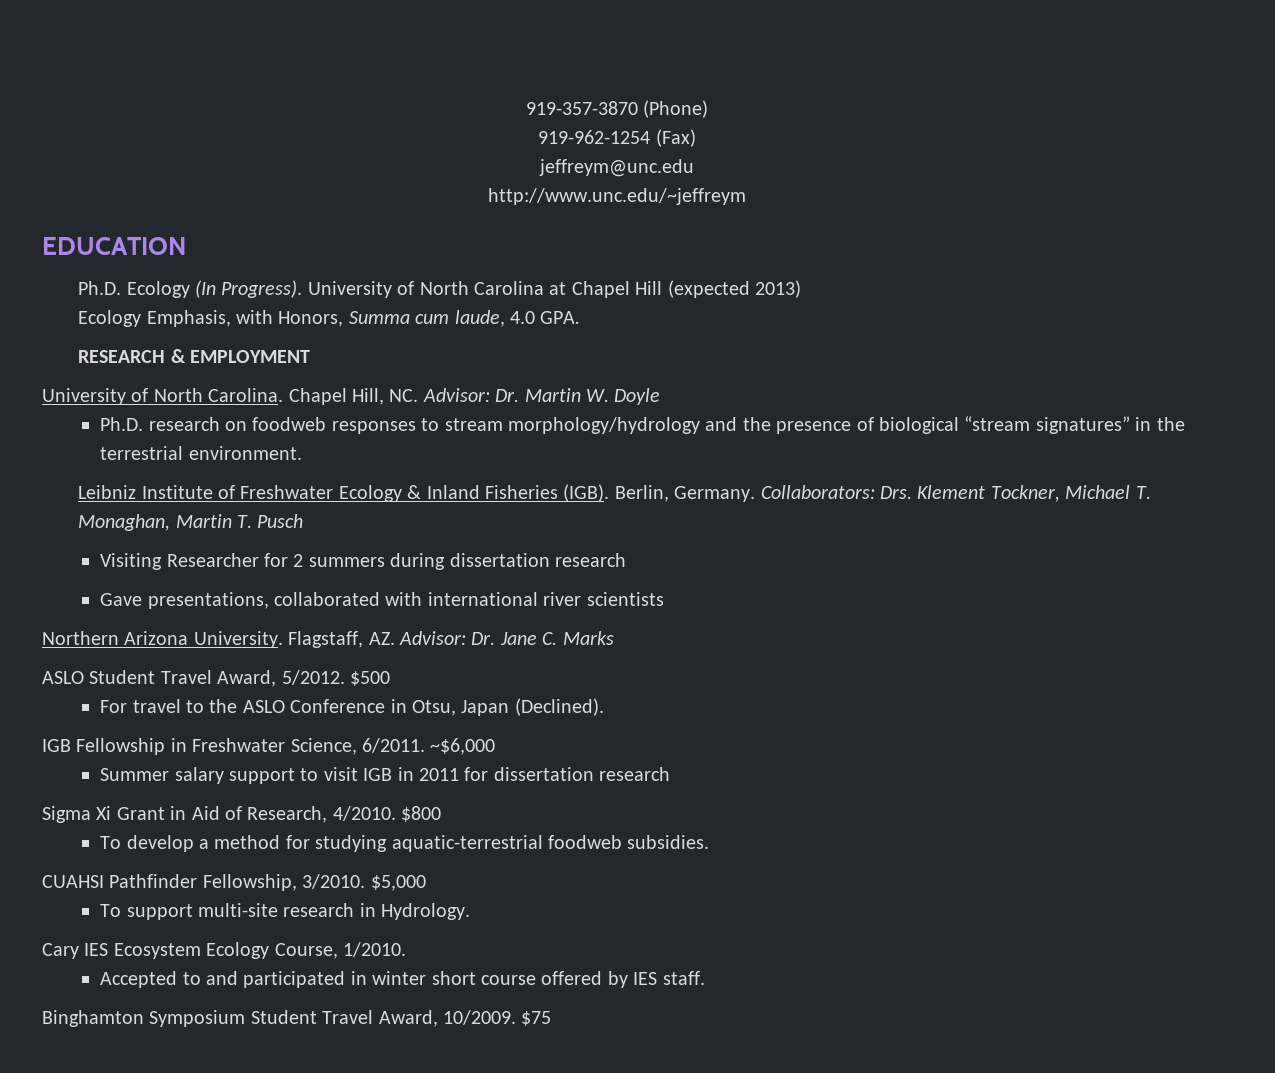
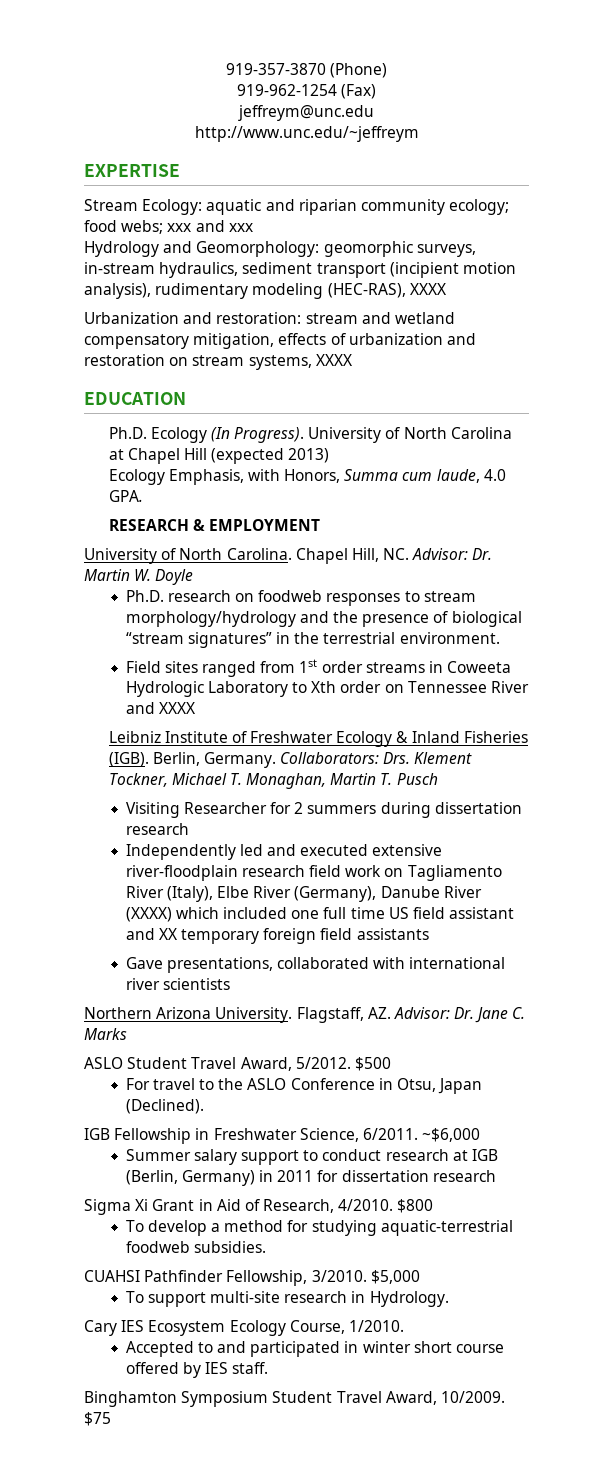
+ EXPERTISE
+ Stream Ecology: aquatic and riparian community ecology; food webs; xxx and xxx
+ Hydrology and Geomorphology: geomorphic surveys, in-stream hydraulics, sediment transport (incipient motion analysis), rudimentary modeling (HEC-RAS), XXXX
+ Urbanization and restoration: stream and wetland compensatory mitigation, effects of urbanization and restoration on stream systems, XXXX
+ Field sites ranged from 1st order streams in Coweeta Hydrologic Laboratory to Xth order on Tennessee River and XXXX
+ Independently led and executed extensive river-floodplain research field work on Tagliamento River (Italy), Elbe River (Germany), Danube River (XXXX) which included one full time US field assistant and XX temporary foreign field assistants
- Summer salary support to visit IGB in 2011 for dissertation research
+ Summer salary support to conduct research at IGB (Berlin, Germany) in 2011 for dissertation research

